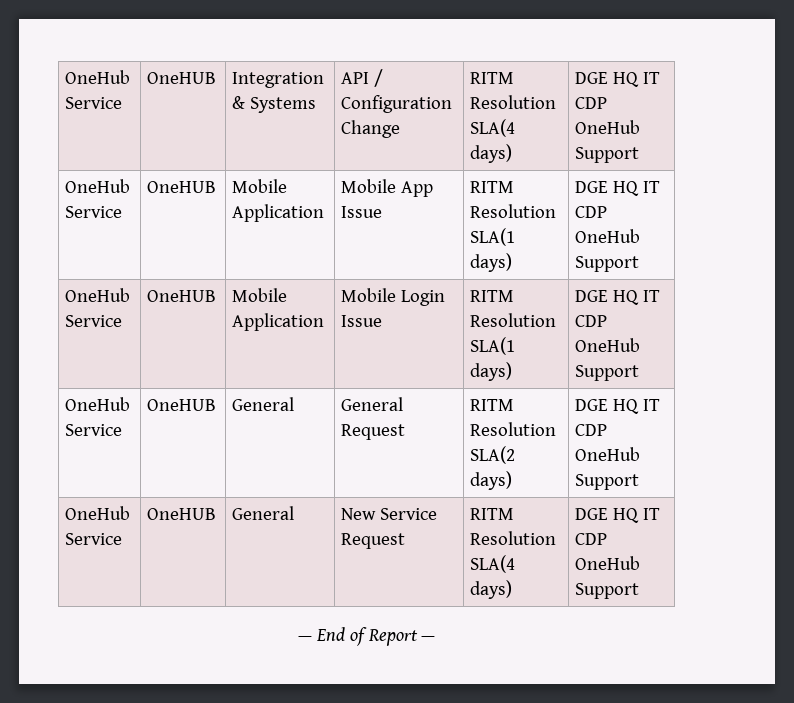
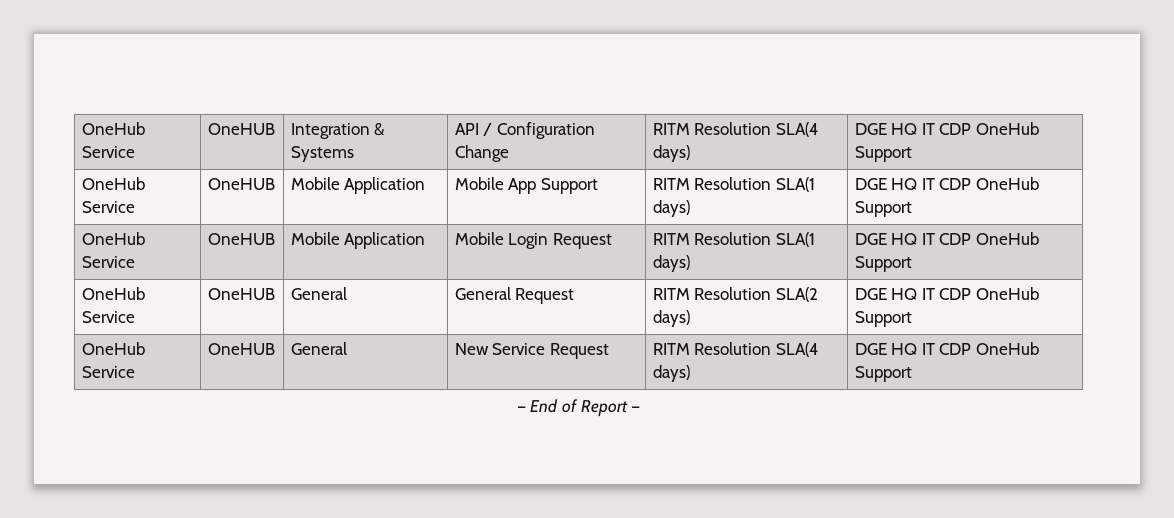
- OneHub Service | OneHUB | Mobile Application | Mobile App Issue | RITM Resolution SLA(1 days) | DGE HQ IT CDP OneHub Support
+ OneHub Service | OneHUB | Mobile Application | Mobile App Support | RITM Resolution SLA(1 days) | DGE HQ IT CDP OneHub Support
- OneHub Service | OneHUB | Mobile Application | Mobile Login Issue | RITM Resolution SLA(1 days) | DGE HQ IT CDP OneHub Support
+ OneHub Service | OneHUB | Mobile Application | Mobile Login Request | RITM Resolution SLA(1 days) | DGE HQ IT CDP OneHub Support

